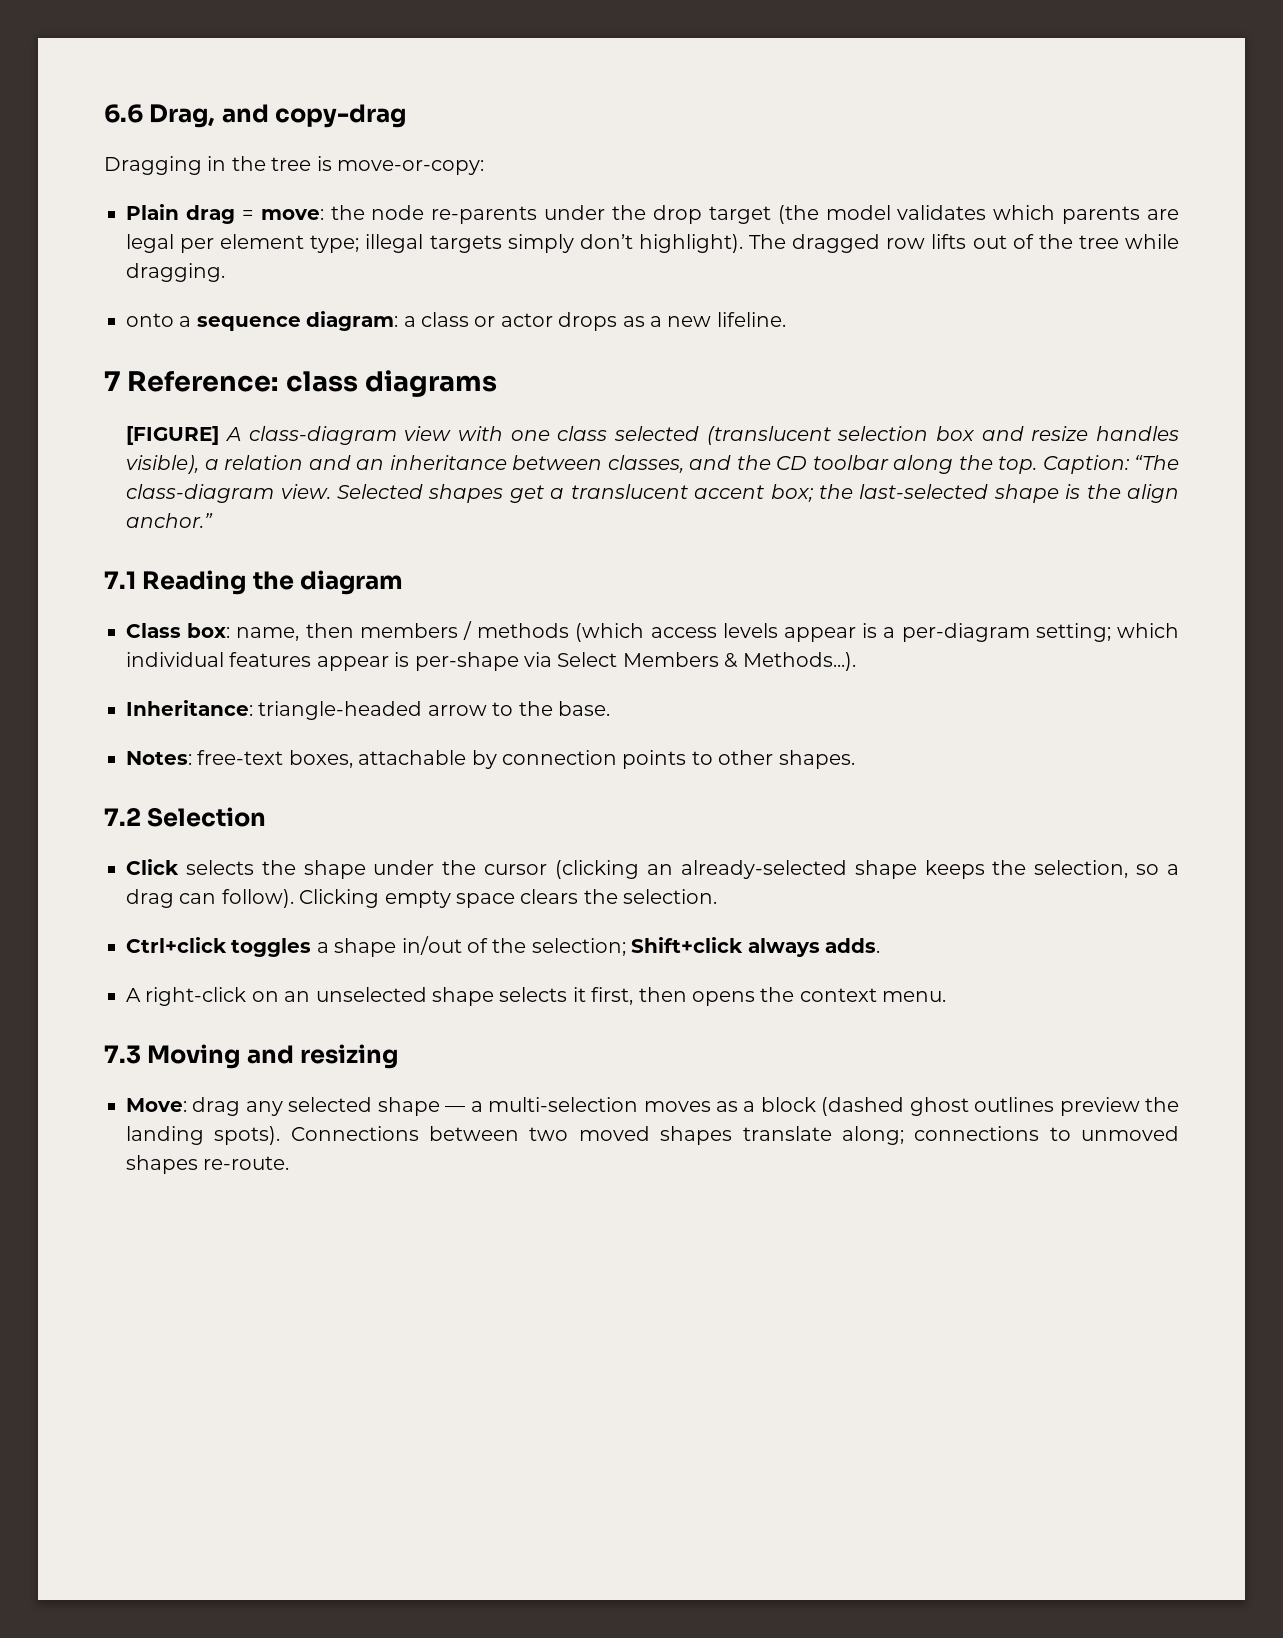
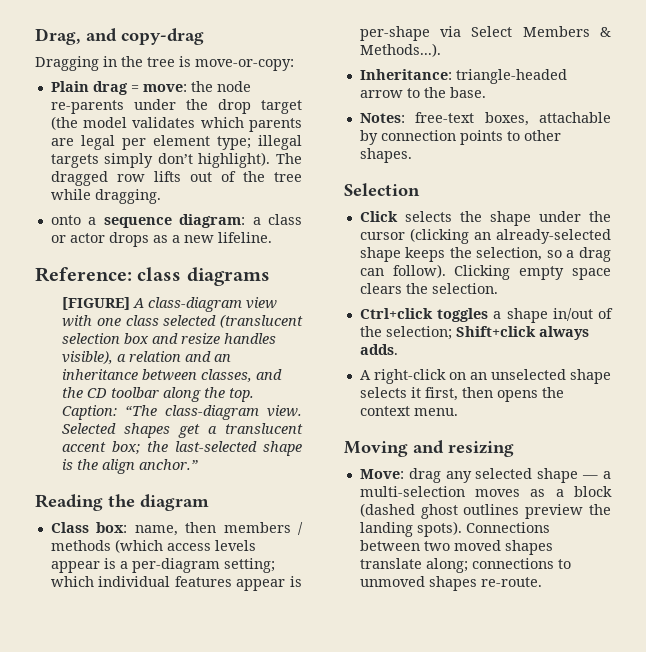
- 6.6 Drag, and copy-drag
+ Drag, and copy-drag
- 7 Reference: class diagrams
+ Reference: class diagrams
- 7.1 Reading the diagram
+ Reading the diagram
- 7.2 Selection
+ Selection
- 7.3 Moving and resizing
+ Moving and resizing

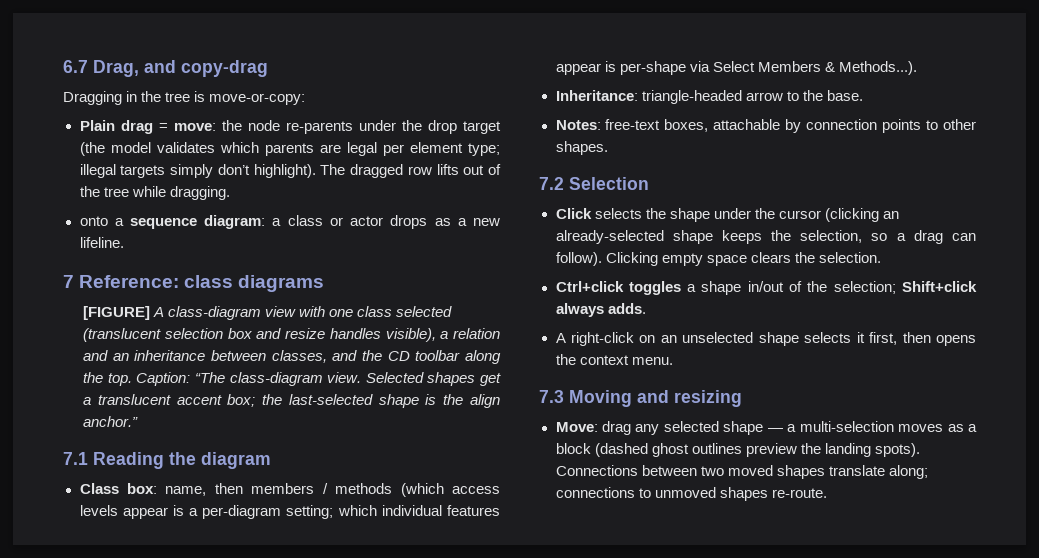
- Drag, and copy-drag
+ 6.7 Drag, and copy-drag
- Reference: class diagrams
+ 7 Reference: class diagrams
- Reading the diagram
+ 7.1 Reading the diagram
- Selection
+ 7.2 Selection
- Moving and resizing
+ 7.3 Moving and resizing

